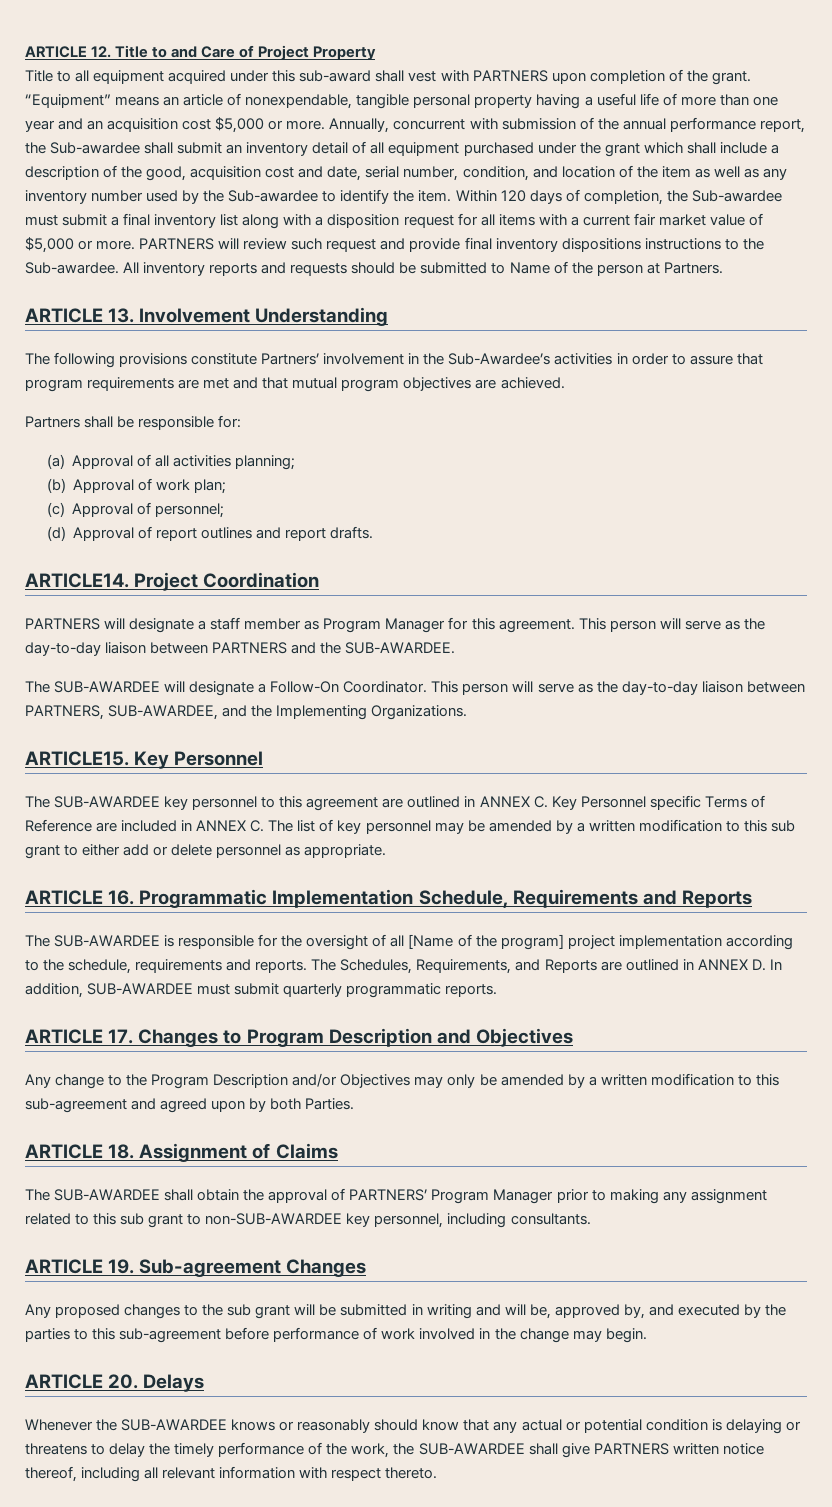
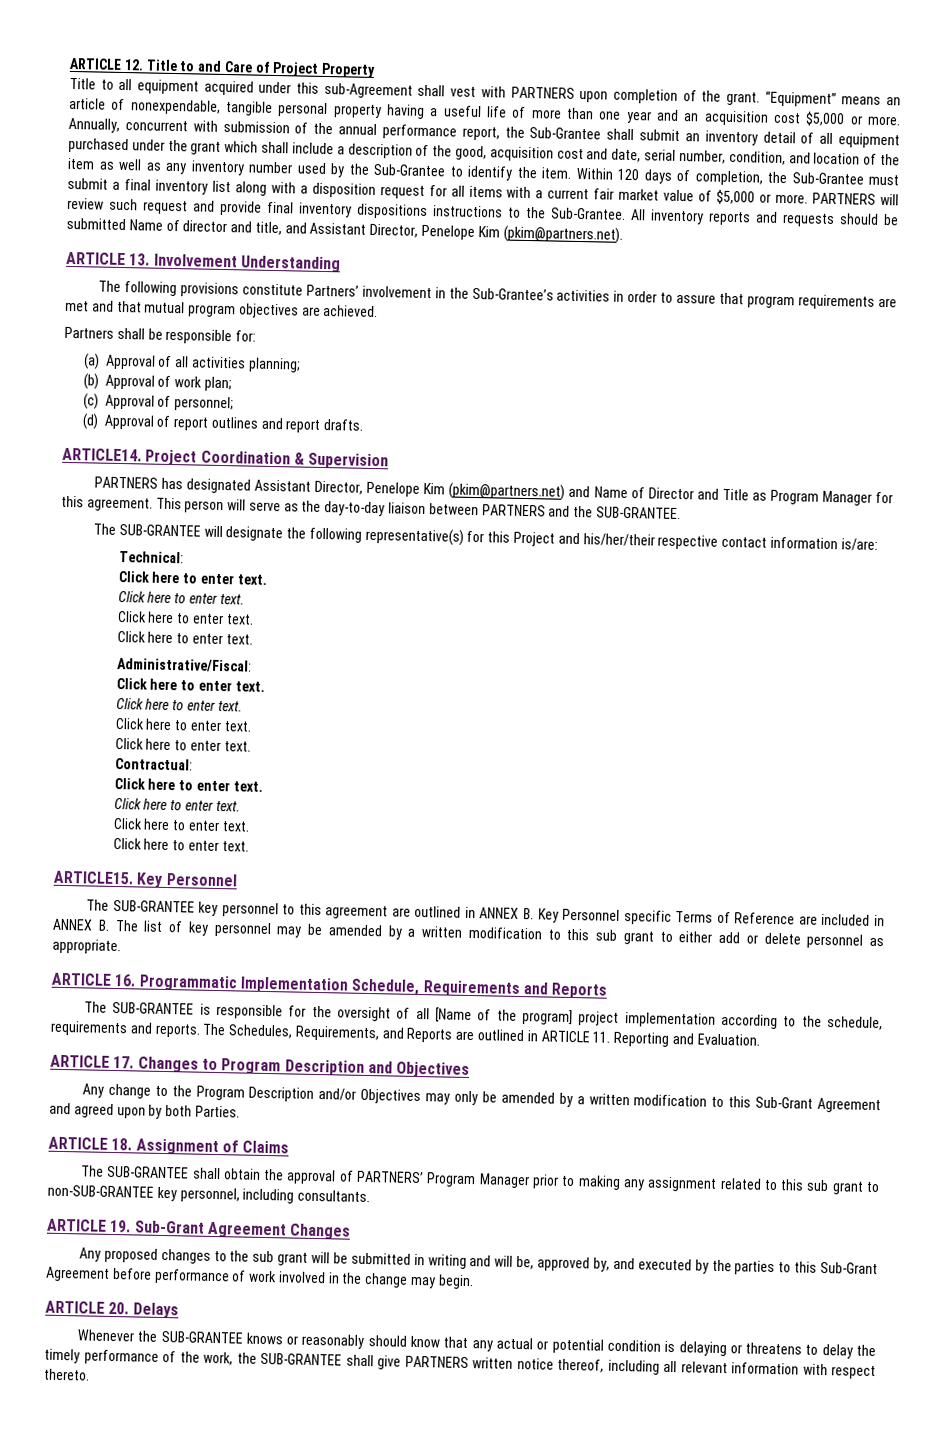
- Title to all equipment acquired under this sub-award shall vest with PARTNERS upon completion of the grant.
+ Title to all equipment acquired under this sub-Agreement shall vest with PARTNERS upon completion of the grant.
- Annually, concurrent with submission of the annual performance report, the Sub-awardee shall submit an inventory detail of all equipment purchased under the grant which shall include a description of the good, acquisition cost and date, serial number, condition, and location of the item as well as any inventory number used by the Sub-awardee to identify the item.
+ Annually, concurrent with submission of the annual performance report, the Sub-Grantee shall submit an inventory detail of all equipment purchased under the grant which shall include a description of the good, acquisition cost and date, serial number, condition, and location of the item as well as any inventory number used by the Sub-Grantee to identify the item.
- Within 120 days of completion, the Sub-awardee must submit a final inventory list along with a disposition request for all items with a current fair market value of $5,000 or more.
+ Within 120 days of completion, the Sub-Grantee must submit a final inventory list along with a disposition request for all items with a current fair market value of $5,000 or more.
- PARTNERS will review such request and provide final inventory dispositions instructions to the Sub-awardee.
+ PARTNERS will review such request and provide final inventory dispositions instructions to the Sub-Grantee.
- All inventory reports and requests should be submitted to Name of the person at Partners.
+ All inventory reports and requests should be submitted Name of director and title, and Assistant Director, Penelope Kim (pkim@partners.net).
- The following provisions constitute Partners’ involvement in the Sub-Awardee’s activities in order to assure that program requirements are met and that mutual program objectives are achieved.
+ The following provisions constitute Partners’ involvement in the Sub-Grantee’s activities in order to assure that program requirements are met and that mutual program objectives are achieved.
- Project Coordination
- PARTNERS will designate a staff member as Program Manager for this agreement.
+ Project Coordination & Supervision
+ PARTNERS has designated Assistant Director, Penelope Kim (pkim@partners.net) and Name of Director and Title as Program Manager for this agreement.
- This person will serve as the day-to-day liaison between PARTNERS and the SUB-AWARDEE.
- The SUB-AWARDEE will designate a Follow-On Coordinator. This person will serve as the day-to-day liaison between PARTNERS, SUB-AWARDEE, and the Implementing Organizations.
+ This person will serve as the day-to-day liaison between PARTNERS and the SUB-GRANTEE.
+ The SUB-GRANTEE will designate the following representative(s) for this Project and his/her/their respective contact information is/are:
+ Technical:
+ Click here to enter text.
+ Click here to enter text.
+ Click here to enter text.
+ Click here to enter text.
+ Administrative/Fiscal:
+ Click here to enter text.
+ Click here to enter text.
+ Click here to enter text.
+ Click here to enter text.
+ Contractual:
+ Click here to enter text.
+ Click here to enter text.
+ Click here to enter text.
+ Click here to enter text.
- The SUB-AWARDEE key personnel to this agreement are outlined in ANNEX C. Key Personnel specific Terms of Reference are included in ANNEX C. The list of key personnel may be amended by a written modification to this sub grant to either add or delete personnel as appropriate.
+ The SUB-GRANTEE key personnel to this agreement are outlined in ANNEX B. Key Personnel specific Terms of Reference are included in ANNEX B. The list of key personnel may be amended by a written modification to this sub grant to either add or delete personnel as appropriate.
- The SUB-AWARDEE is responsible for the oversight of all [Name of the program] project implementation according to the schedule, requirements and reports.
+ The SUB-GRANTEE is responsible for the oversight of all [Name of the program] project implementation according to the schedule, requirements and reports.
- The Schedules, Requirements, and Reports are outlined in ANNEX D. In addition, SUB-AWARDEE must submit quarterly programmatic reports.
+ The Schedules, Requirements, and Reports are outlined in ARTICLE 11. Reporting and Evaluation.
- Any change to the Program Description and/or Objectives may only be amended by a written modification to this sub-agreement and agreed upon by both Parties.
+ Any change to the Program Description and/or Objectives may only be amended by a written modification to this Sub-Grant Agreement and agreed upon by both Parties.
- The SUB-AWARDEE shall obtain the approval of PARTNERS’ Program Manager prior to making any assignment related to this sub grant to non-SUB-AWARDEE key personnel, including consultants.
+ The SUB-GRANTEE shall obtain the approval of PARTNERS’ Program Manager prior to making any assignment related to this sub grant to non-SUB-GRANTEE key personnel, including consultants.
- ARTICLE 19. Sub-agreement Changes
+ ARTICLE 19. Sub-Grant Agreement Changes
- Any proposed changes to the sub grant will be submitted in writing and will be, approved by, and executed by the parties to this sub-agreement before performance of work involved in the change may begin.
+ Any proposed changes to the sub grant will be submitted in writing and will be, approved by, and executed by the parties to this Sub-Grant Agreement before performance of work involved in the change may begin.
- Whenever the SUB-AWARDEE knows or reasonably should know that any actual or potential condition is delaying or threatens to delay the timely performance of the work, the SUB-AWARDEE shall give PARTNERS written notice thereof, including all relevant information with respect thereto.
+ Whenever the SUB-GRANTEE knows or reasonably should know that any actual or potential condition is delaying or threatens to delay the timely performance of the work, the SUB-GRANTEE shall give PARTNERS written notice thereof, including all relevant information with respect thereto.

